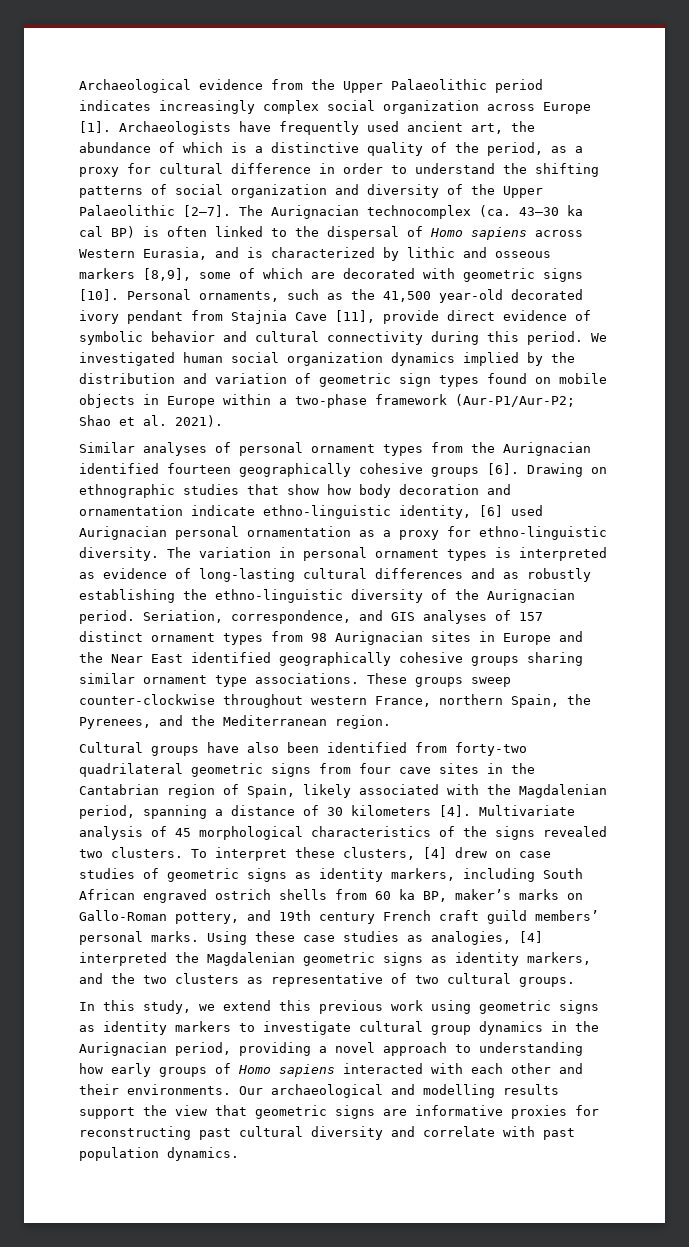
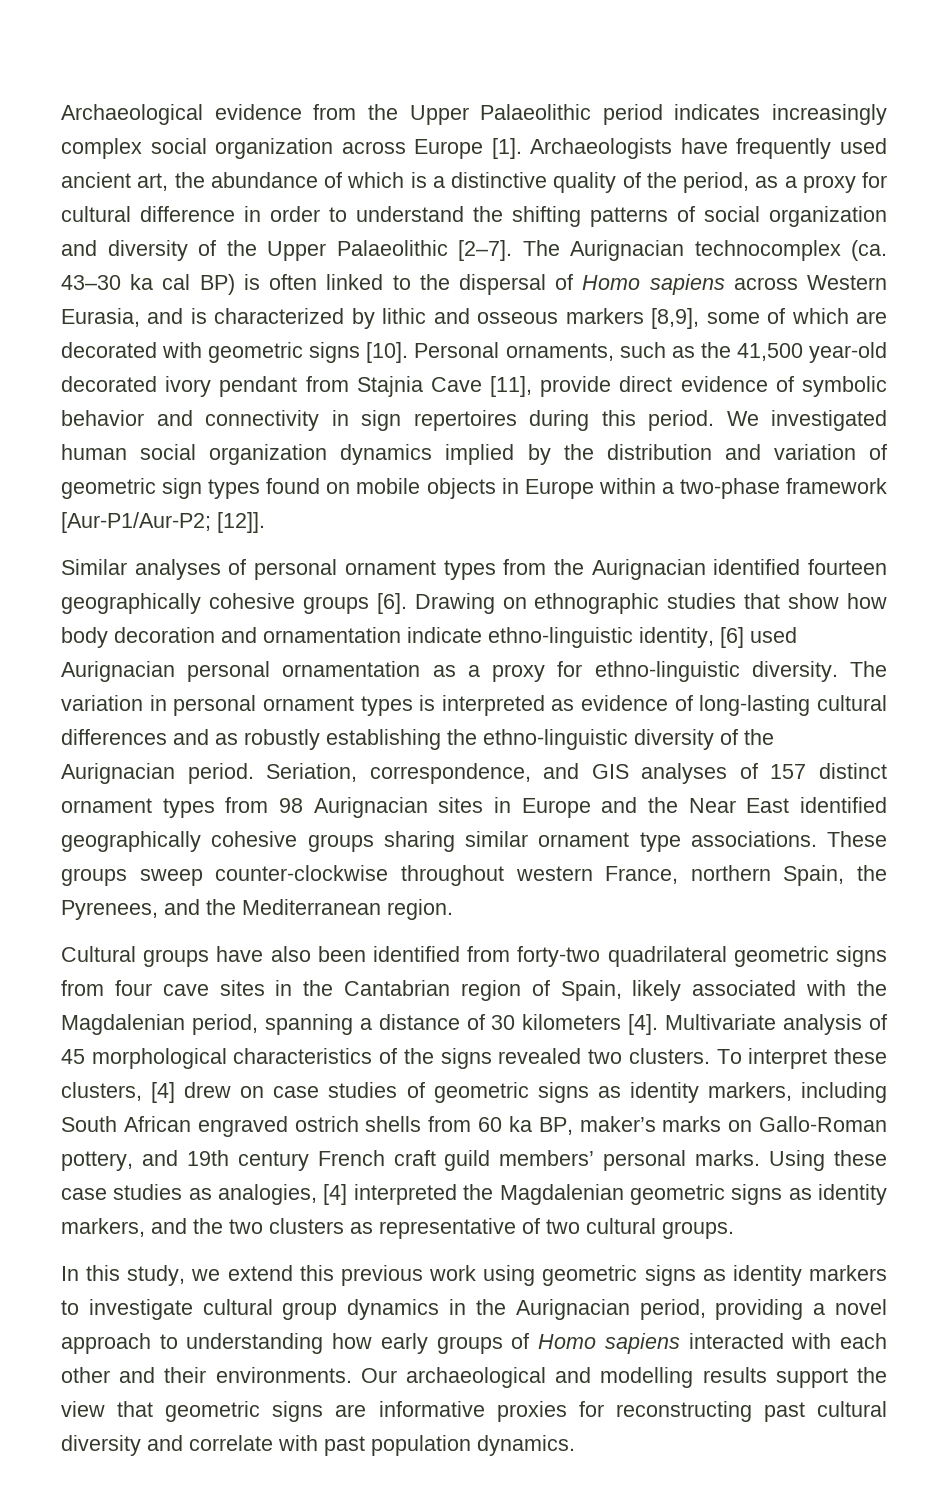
- Personal ornaments, such as the 41,500 year-old decorated ivory pendant from Stajnia Cave [11], provide direct evidence of symbolic behavior and cultural connectivity during this period.
+ Personal ornaments, such as the 41,500 year-old decorated ivory pendant from Stajnia Cave [11], provide direct evidence of symbolic behavior and connectivity in sign repertoires during this period.
- We investigated human social organization dynamics implied by the distribution and variation of geometric sign types found on mobile objects in Europe within a two-phase framework (Aur-P1/Aur-P2; Shao et al. 2021).
+ We investigated human social organization dynamics implied by the distribution and variation of geometric sign types found on mobile objects in Europe within a two-phase framework [Aur-P1/Aur-P2; [12]].

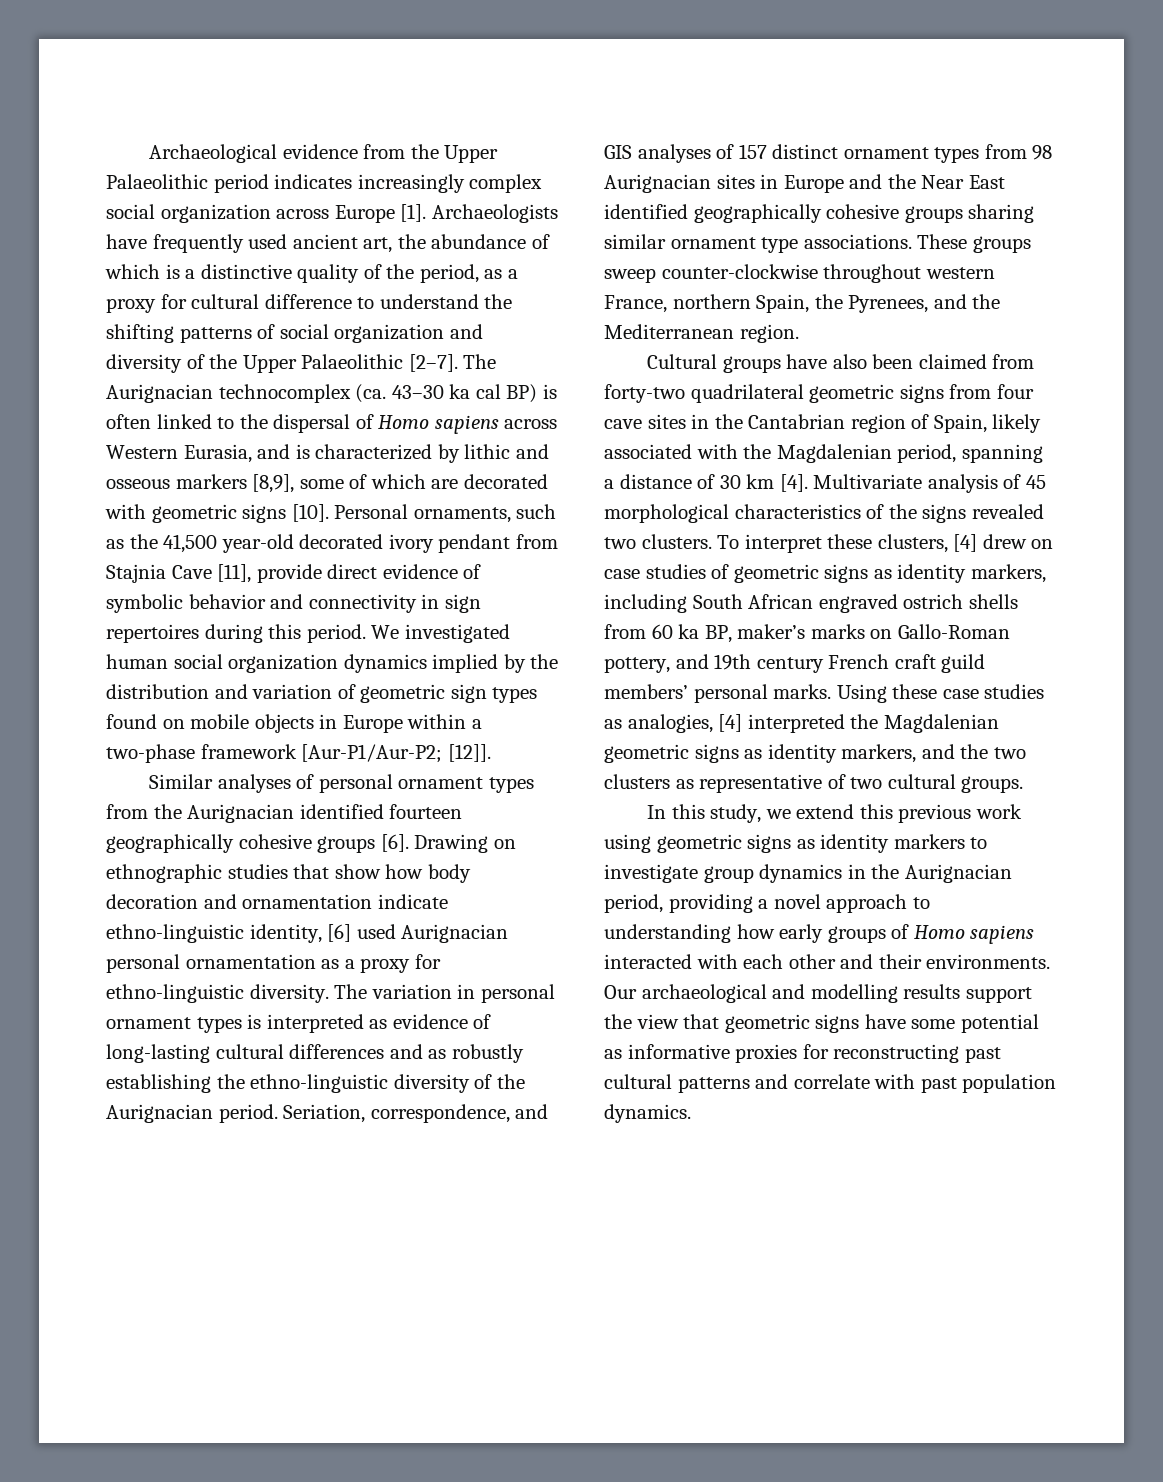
- Archaeologists have frequently used ancient art, the abundance of which is a distinctive quality of the period, as a proxy for cultural difference in order to understand the shifting patterns of social organization and diversity of the Upper Palaeolithic [2–7].
+ Archaeologists have frequently used ancient art, the abundance of which is a distinctive quality of the period, as a proxy for cultural difference to understand the shifting patterns of social organization and diversity of the Upper Palaeolithic [2–7].
- Cultural groups have also been identified from forty-two quadrilateral geometric signs from four cave sites in the Cantabrian region of Spain, likely associated with the Magdalenian period, spanning a distance of 30 kilometers [4].
+ Cultural groups have also been claimed from forty-two quadrilateral geometric signs from four cave sites in the Cantabrian region of Spain, likely associated with the Magdalenian period, spanning a distance of 30 km [4].
- In this study, we extend this previous work using geometric signs as identity markers to investigate cultural group dynamics in the Aurignacian period, providing a novel approach to understanding how early groups of Homo sapiens interacted with each other and their environments.
+ In this study, we extend this previous work using geometric signs as identity markers to investigate group dynamics in the Aurignacian period, providing a novel approach to understanding how early groups of Homo sapiens interacted with each other and their environments.
- Our archaeological and modelling results support the view that geometric signs are informative proxies for reconstructing past cultural diversity and correlate with past population dynamics.
+ Our archaeological and modelling results support the view that geometric signs have some potential as informative proxies for reconstructing past cultural patterns and correlate with past population dynamics.

